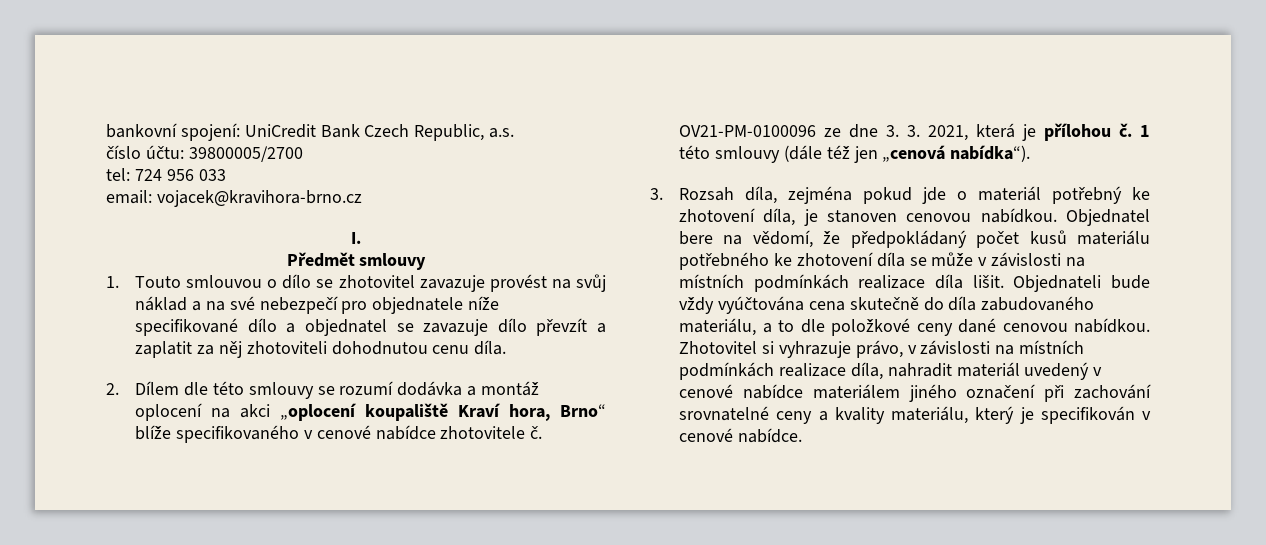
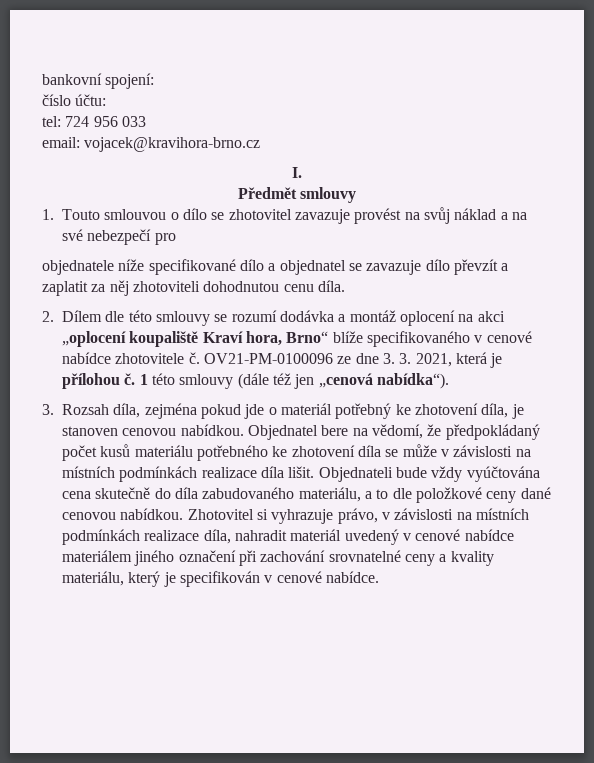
- bankovní spojení: UniCredit Bank Czech Republic, a.s.
+ bankovní spojení:
- číslo účtu: 39800005/2700
+ číslo účtu:
- 1. Touto smlouvou o dílo se zhotovitel zavazuje provést na svůj náklad a na své nebezpečí pro objednatele níže specifikované dílo a objednatel se zavazuje dílo převzít a zaplatit za něj zhotoviteli dohodnutou cenu díla.
+ 1. Touto smlouvou o dílo se zhotovitel zavazuje provést na svůj náklad a na své nebezpečí pro
+ objednatele níže specifikované dílo a objednatel se zavazuje dílo převzít a zaplatit za něj zhotoviteli dohodnutou cenu díla.

